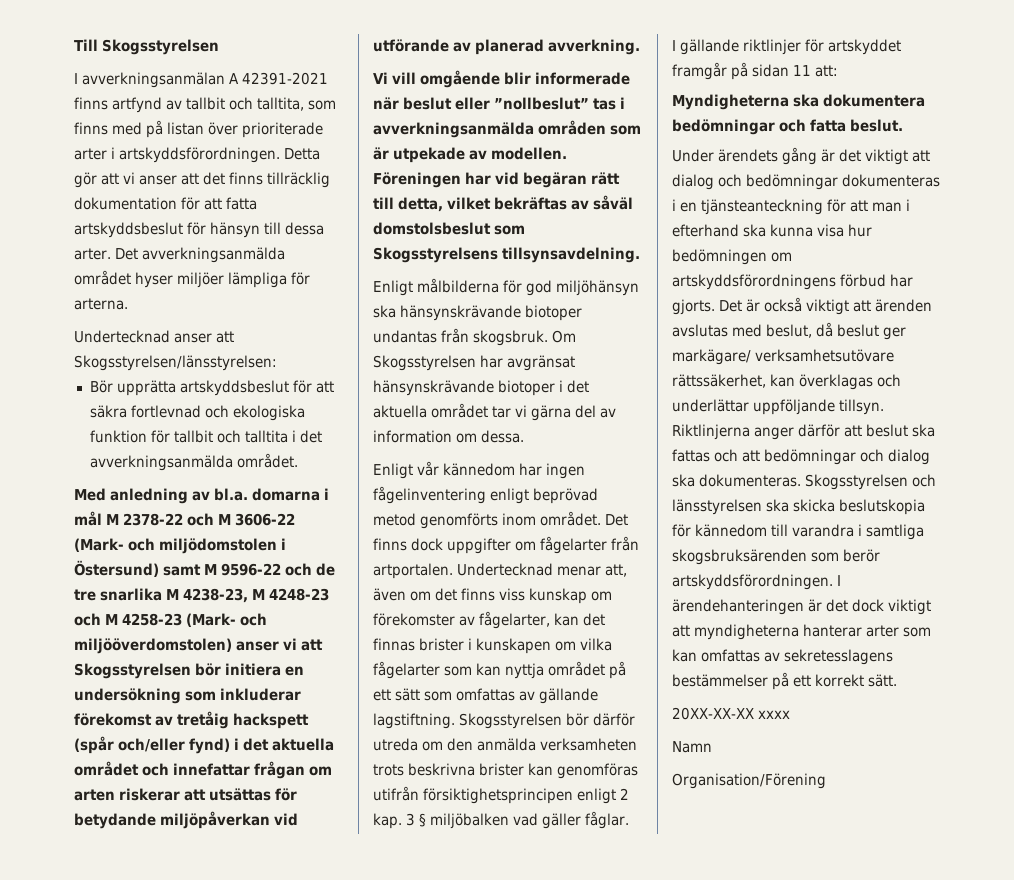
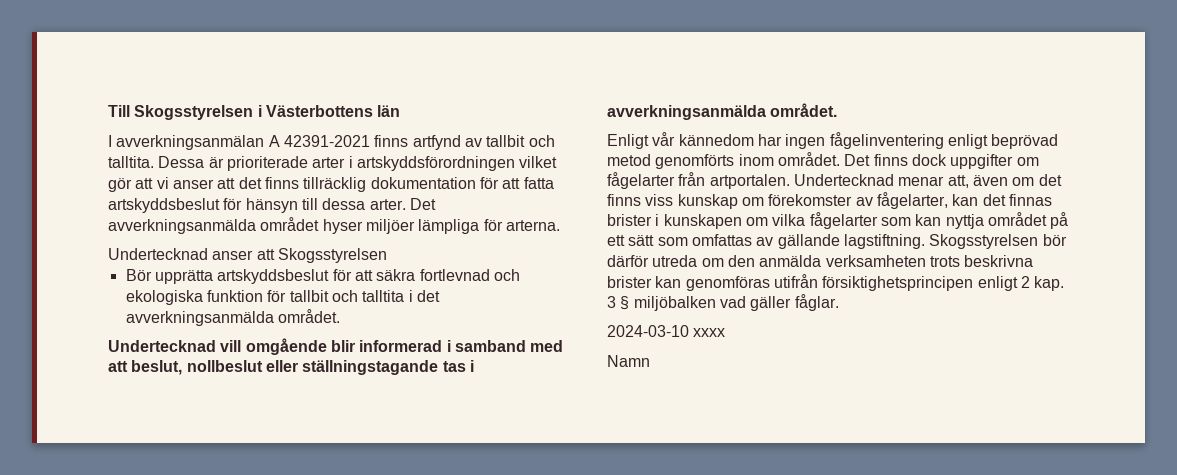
- Till Skogsstyrelsen
+ Till Skogsstyrelsen i Västerbottens län
- I avverkningsanmälan A 42391-2021 finns artfynd av tallbit och talltita, som finns med på listan över prioriterade arter i artskyddsförordningen. Detta gör att vi anser att det finns tillräcklig dokumentation för att fatta artskyddsbeslut för hänsyn till dessa arter.
+ I avverkningsanmälan A 42391-2021 finns artfynd av tallbit och talltita. Dessa är prioriterade arter i artskyddsförordningen vilket gör att vi anser att det finns tillräcklig dokumentation för att fatta artskyddsbeslut för hänsyn till dessa arter.
- Undertecknad anser att Skogsstyrelsen/länsstyrelsen:
+ Undertecknad anser att Skogsstyrelsen
- Med anledning av bl.a. domarna i mål M 2378-22 och M 3606-22 (Mark- och miljödomstolen i Östersund) samt M 9596-22 och de tre snarlika M 4238-23, M 4248-23 och M 4258-23 (Mark- och miljööverdomstolen) anser vi att Skogsstyrelsen bör initiera en undersökning som inkluderar förekomst av tretåig hackspett (spår och/eller fynd) i det aktuella området och innefattar frågan om arten riskerar att utsättas för betydande miljöpåverkan vid utförande av planerad avverkning.
- Vi vill omgående blir informerade när beslut eller ”nollbeslut” tas i avverkningsanmälda områden som är utpekade av modellen. Föreningen har vid begäran rätt till detta, vilket bekräftas av såväl domstolsbeslut som Skogsstyrelsens tillsynsavdelning.
- Enligt målbilderna för god miljöhänsyn ska hänsynskrävande biotoper undantas från skogsbruk. Om Skogsstyrelsen har avgränsat hänsynskrävande biotoper i det aktuella området tar vi gärna del av information om dessa.
+ Undertecknad vill omgående blir informerad i samband med att beslut, nollbeslut eller ställningstagande tas i avverkningsanmälda området.
- I gällande riktlinjer för artskyddet framgår på sidan 11 att:
- Myndigheterna ska dokumentera bedömningar och fatta beslut.
- Under ärendets gång är det viktigt att dialog och bedömningar dokumenteras i en tjänsteanteckning för att man i efterhand ska kunna visa hur bedömningen om artskyddsförordningens förbud har gjorts. Det är också viktigt att ärenden avslutas med beslut, då beslut ger markägare/ verksamhetsutövare rättssäkerhet, kan överklagas och underlättar uppföljande tillsyn. Riktlinjerna anger därför att beslut ska fattas och att bedömningar och dialog ska dokumenteras. Skogsstyrelsen och länsstyrelsen ska skicka beslutskopia för kännedom till varandra i samtliga skogsbruksärenden som berör artskyddsförordningen. I ärendehanteringen är det dock viktigt att myndigheterna hanterar arter som kan omfattas av sekretesslagens bestämmelser på ett korrekt sätt.
- 20XX-XX-XX xxxx
+ 2024-03-10 xxxx
- Organisation/Förening

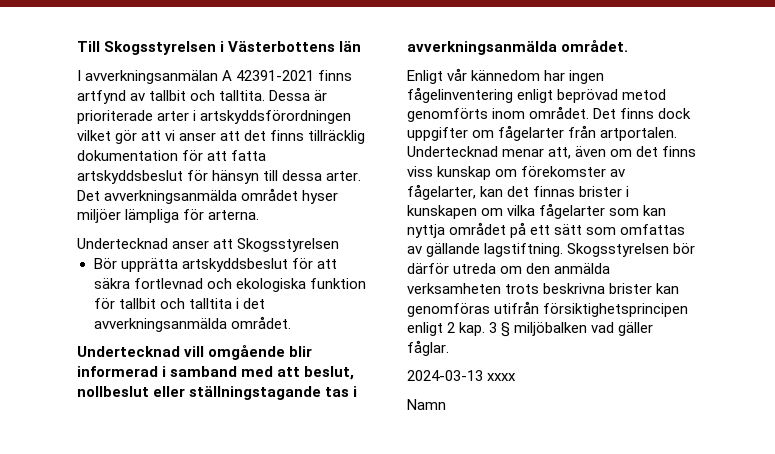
- 2024-03-10 xxxx
+ 2024-03-13 xxxx

